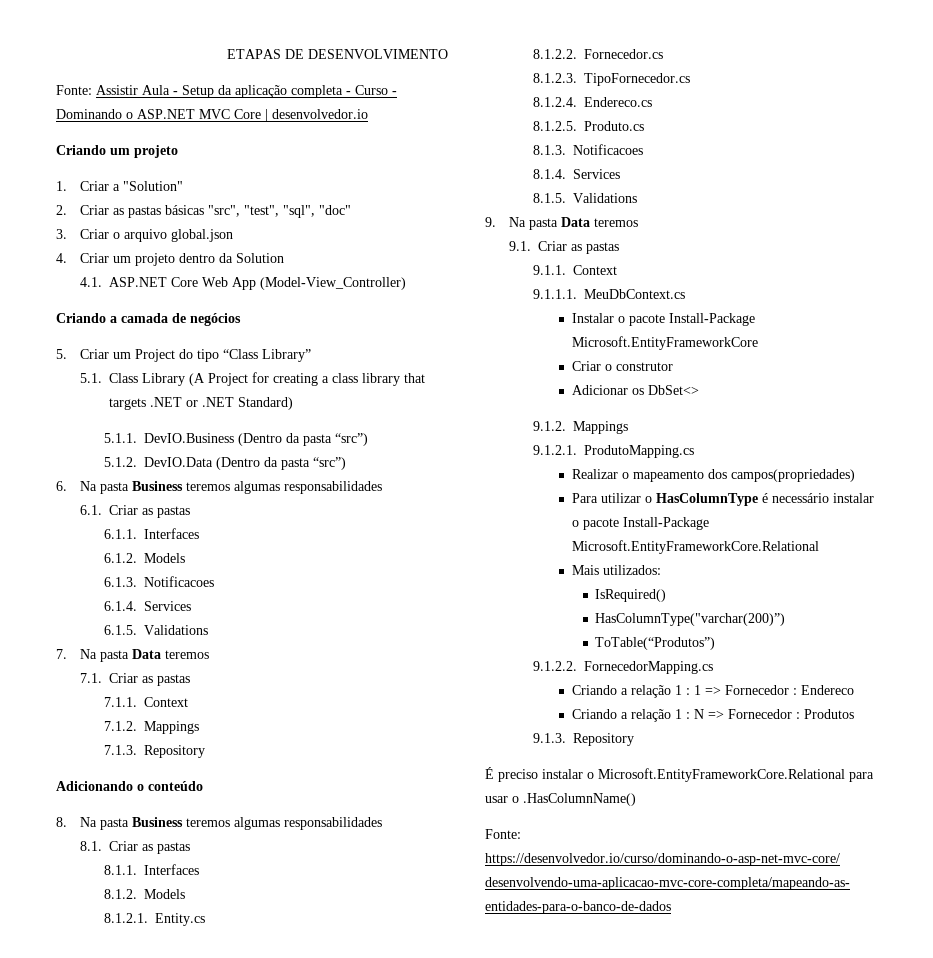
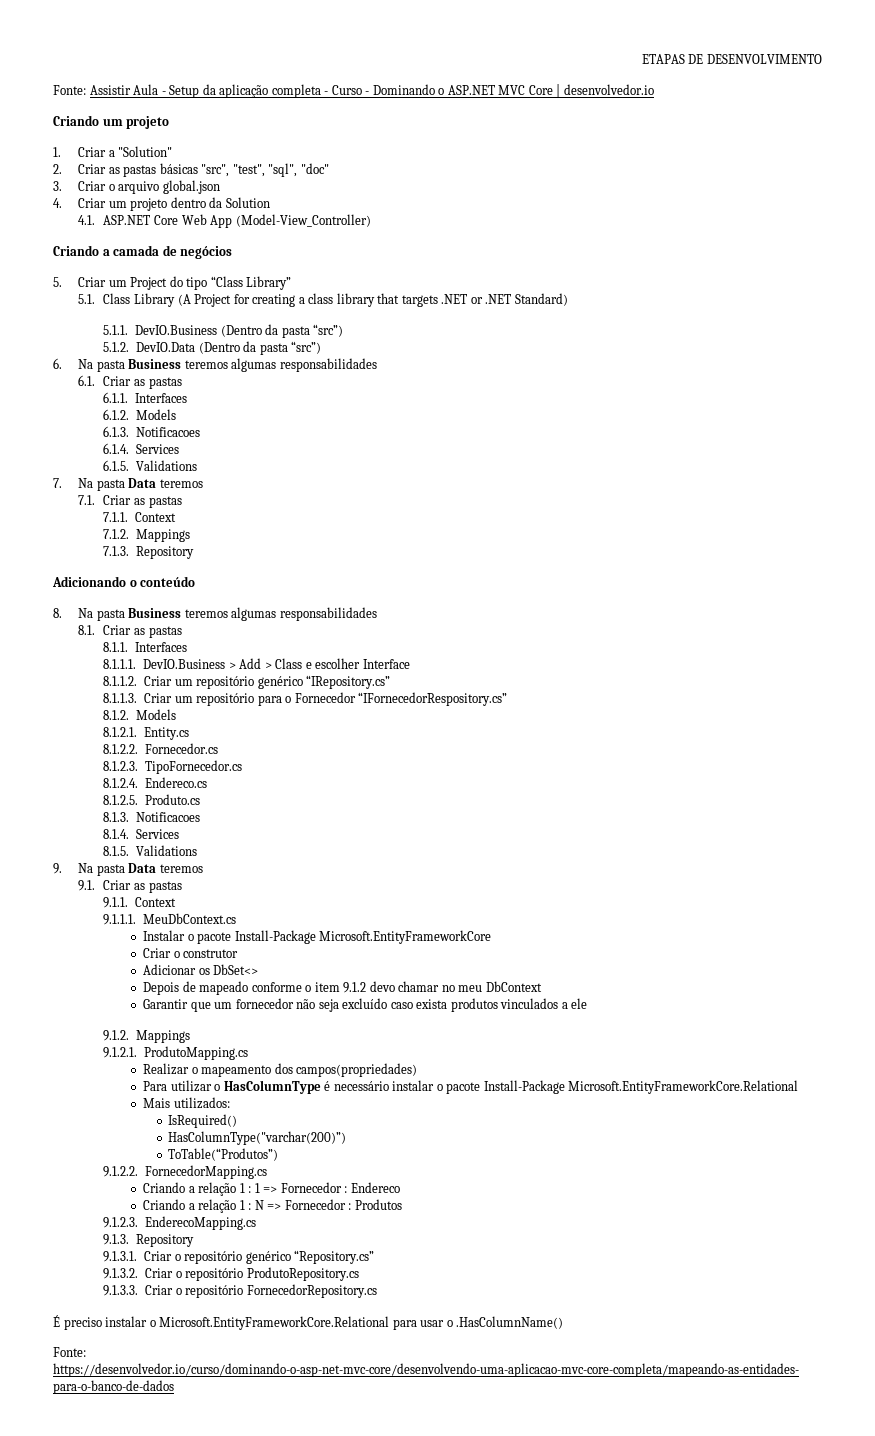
+ 8.1.1.1. DevIO.Business > Add > Class e escolher Interface
+ 8.1.1.2. Criar um repositório genérico “IRepository.cs”
+ 8.1.1.3. Criar um repositório para o Fornecedor “IFornecedorRespository.cs”
+ Depois de mapeado conforme o item 9.1.2 devo chamar no meu DbContext
+ Garantir que um fornecedor não seja excluído caso exista produtos vinculados a ele
+ 9.1.2.3. EnderecoMapping.cs
  9.1.3. Repository
+ 9.1.3.1. Criar o repositório genérico “Repository.cs”
+ 9.1.3.2. Criar o repositório ProdutoRepository.cs
+ 9.1.3.3. Criar o repositório FornecedorRepository.cs

